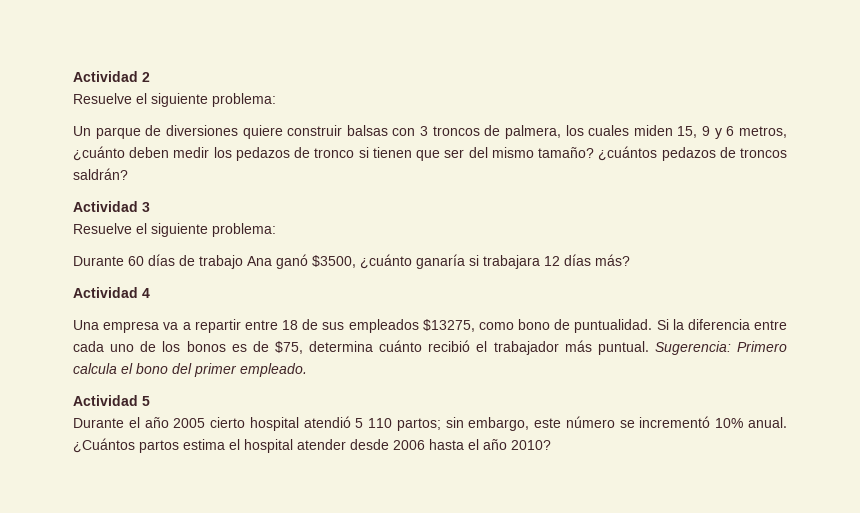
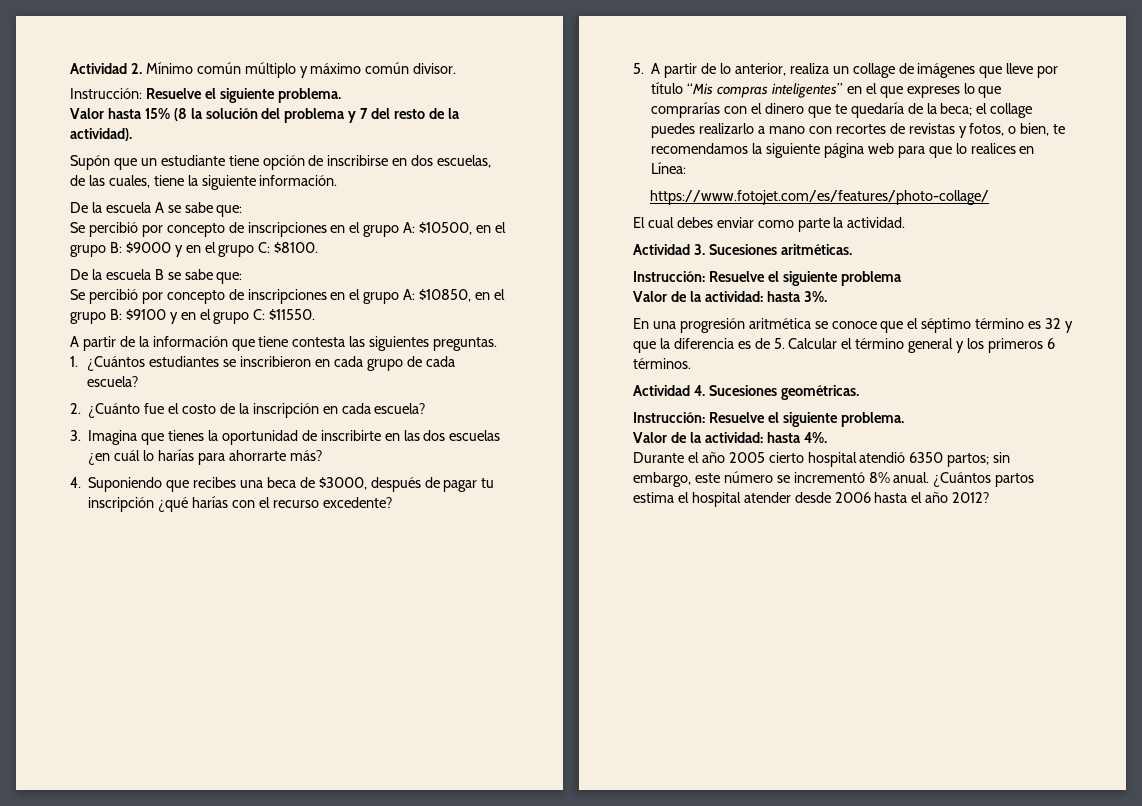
- Actividad 2
- Resuelve el siguiente problema:
- Un parque de diversiones quiere construir balsas con 3 troncos de palmera, los cuales miden 15, 9 y 6 metros, ¿cuánto deben medir los pedazos de tronco si tienen que ser del mismo tamaño? ¿cuántos pedazos de troncos saldrán?
- Actividad 3
- Resuelve el siguiente problema:
- Durante 60 días de trabajo Ana ganó $3500, ¿cuánto ganaría si trabajara 12 días más?
- Actividad 4
- Una empresa va a repartir entre 18 de sus empleados $13275, como bono de puntualidad. Si la diferencia entre cada uno de los bonos es de $75, determina cuánto recibió el trabajador más puntual. Sugerencia: Primero calcula el bono del primer empleado.
- Actividad 5
+ Actividad 2. Mínimo común múltiplo y máximo común divisor.
+ Instrucción: Resuelve el siguiente problema.
+ Valor hasta 15% (8 la solución del problema y 7 del resto de la actividad).
+ Supón que un estudiante tiene opción de inscribirse en dos escuelas, de las cuales, tiene la siguiente información.
+ De la escuela A se sabe que:
+ Se percibió por concepto de inscripciones en el grupo A: $10500, en el grupo B: $9000 y en el grupo C: $8100.
+ De la escuela B se sabe que:
+ Se percibió por concepto de inscripciones en el grupo A: $10850, en el grupo B: $9100 y en el grupo C: $11550.
+ A partir de la información que tiene contesta las siguientes preguntas.
+ 1. ¿Cuántos estudiantes se inscribieron en cada grupo de cada escuela?
+ 2. ¿Cuánto fue el costo de la inscripción en cada escuela?
+ 3. Imagina que tienes la oportunidad de inscribirte en las dos escuelas ¿en cuál lo harías para ahorrarte más?
+ 4. Suponiendo que recibes una beca de $3000, después de pagar tu inscripción ¿qué harías con el recurso excedente?
+ 5. A partir de lo anterior, realiza un collage de imágenes que lleve por título “Mis compras inteligentes” en el que expreses lo que comprarías con el dinero que te quedaría de la beca; el collage puedes realizarlo a mano con recortes de revistas y fotos, o bien, te recomendamos la siguiente página web para que lo realices en Línea:
+ https://www.fotojet.com/es/features/photo-collage/
+ El cual debes enviar como parte la actividad.
+ Actividad 3. Sucesiones aritméticas.
+ Instrucción: Resuelve el siguiente problema
+ Valor de la actividad: hasta 3%.
+ En una progresión aritmética se conoce que el séptimo término es 32 y que la diferencia es de 5. Calcular el término general y los primeros 6 términos.
+ Actividad 4. Sucesiones geométricas.
+ Instrucción: Resuelve el siguiente problema.
+ Valor de la actividad: hasta 4%.
- Durante el año 2005 cierto hospital atendió 5 110 partos; sin embargo, este número se incrementó 10% anual.
+ Durante el año 2005 cierto hospital atendió 6350 partos; sin embargo, este número se incrementó 8% anual.
- ¿Cuántos partos estima el hospital atender desde 2006 hasta el año 2010?
+ ¿Cuántos partos estima el hospital atender desde 2006 hasta el año 2012?

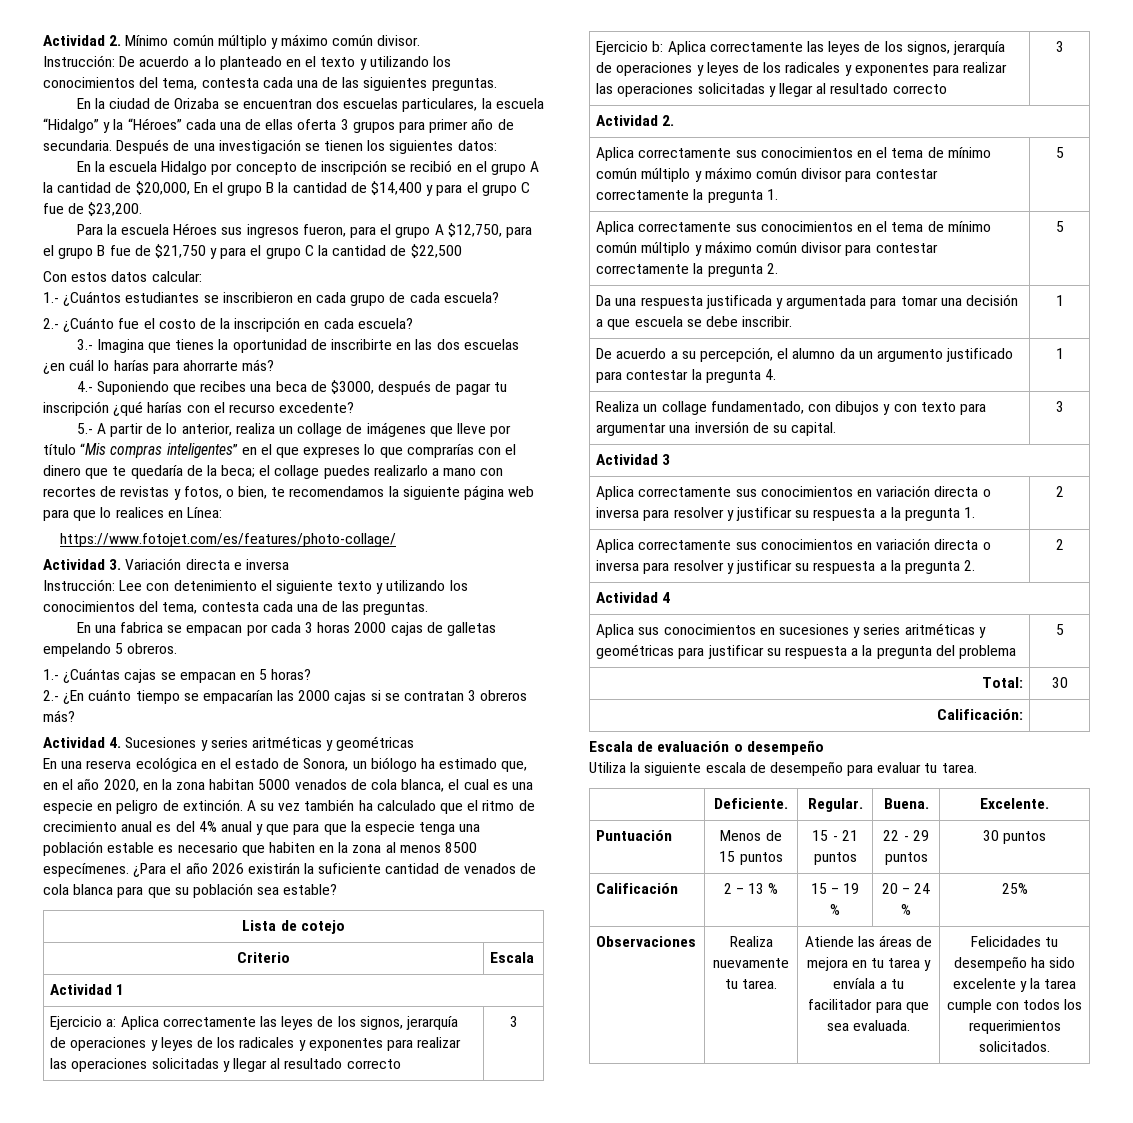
  Actividad 2. Mínimo común múltiplo y máximo común divisor.
- Instrucción: Resuelve el siguiente problema.
- Valor hasta 15% (8 la solución del problema y 7 del resto de la actividad).
- Supón que un estudiante tiene opción de inscribirse en dos escuelas, de las cuales, tiene la siguiente información.
- De la escuela A se sabe que:
- Se percibió por concepto de inscripciones en el grupo A: $10500, en el grupo B: $9000 y en el grupo C: $8100.
- De la escuela B se sabe que:
- Se percibió por concepto de inscripciones en el grupo A: $10850, en el grupo B: $9100 y en el grupo C: $11550.
- A partir de la información que tiene contesta las siguientes preguntas.
- 1. ¿Cuántos estudiantes se inscribieron en cada grupo de cada escuela?
+ Instrucción: De acuerdo a lo planteado en el texto y utilizando los conocimientos del tema, contesta cada una de las siguientes preguntas.
+ En la ciudad de Orizaba se encuentran dos escuelas particulares, la escuela “Hidalgo” y la “Héroes” cada una de ellas oferta 3 grupos para primer año de secundaria. Después de una investigación se tienen los siguientes datos:
+ En la escuela Hidalgo por concepto de inscripción se recibió en el grupo A la cantidad de $20,000, En el grupo B la cantidad de $14,400 y para el grupo C fue de $23,200.
+ Para la escuela Héroes sus ingresos fueron, para el grupo A $12,750, para el grupo B fue de $21,750 y para el grupo C la cantidad de $22,500
+ Con estos datos calcular:
+ 1.- ¿Cuántos estudiantes se inscribieron en cada grupo de cada escuela?
- 2. ¿Cuánto fue el costo de la inscripción en cada escuela?
+ 2.- ¿Cuánto fue el costo de la inscripción en cada escuela?
- 3. Imagina que tienes la oportunidad de inscribirte en las dos escuelas ¿en cuál lo harías para ahorrarte más?
+ 3.- Imagina que tienes la oportunidad de inscribirte en las dos escuelas ¿en cuál lo harías para ahorrarte más?
- 4. Suponiendo que recibes una beca de $3000, después de pagar tu inscripción ¿qué harías con el recurso excedente?
+ 4.- Suponiendo que recibes una beca de $3000, después de pagar tu inscripción ¿qué harías con el recurso excedente?
- 5. A partir de lo anterior, realiza un collage de imágenes que lleve por título “Mis compras inteligentes” en el que expreses lo que comprarías con el dinero que te quedaría de la beca; el collage puedes realizarlo a mano con recortes de revistas y fotos, o bien, te recomendamos la siguiente página web para que lo realices en Línea:
+ 5.- A partir de lo anterior, realiza un collage de imágenes que lleve por título “Mis compras inteligentes” en el que expreses lo que comprarías con el dinero que te quedaría de la beca; el collage puedes realizarlo a mano con recortes de revistas y fotos, o bien, te recomendamos la siguiente página web para que lo realices en Línea:
- El cual debes enviar como parte la actividad.
- Actividad 3. Sucesiones aritméticas.
- Instrucción: Resuelve el siguiente problema
- Valor de la actividad: hasta 3%.
- En una progresión aritmética se conoce que el séptimo término es 32 y que la diferencia es de 5. Calcular el término general y los primeros 6 términos.
- Actividad 4. Sucesiones geométricas.
- Instrucción: Resuelve el siguiente problema.
- Valor de la actividad: hasta 4%.
- Durante el año 2005 cierto hospital atendió 6350 partos; sin embargo, este número se incrementó 8% anual. ¿Cuántos partos estima el hospital atender desde 2006 hasta el año 2012?
+ Actividad 3. Variación directa e inversa
+ Instrucción: Lee con detenimiento el siguiente texto y utilizando los conocimientos del tema, contesta cada una de las preguntas.
+ En una fabrica se empacan por cada 3 horas 2000 cajas de galletas empelando 5 obreros.
+ 1.- ¿Cuántas cajas se empacan en 5 horas?
+ 2.- ¿En cuánto tiempo se empacarían las 2000 cajas si se contratan 3 obreros más?
+ Actividad 4. Sucesiones y series aritméticas y geométricas
+ En una reserva ecológica en el estado de Sonora, un biólogo ha estimado que, en el año 2020, en la zona habitan 5000 venados de cola blanca, el cual es una especie en peligro de extinción. A su vez también ha calculado que el ritmo de crecimiento anual es del 4% anual y que para que la especie tenga una población estable es necesario que habiten en la zona al menos 8500 especímenes. ¿Para el año 2026 existirán la suficiente cantidad de venados de cola blanca para que su población sea estable?
+ Lista de cotejo
+ Criterio | Escala
+ Actividad 1
+ Ejercicio a: Aplica correctamente las leyes de los signos, jerarquía de operaciones y leyes de los radicales y exponentes para realizar las operaciones solicitadas y llegar al resultado correcto | 3
+ Ejercicio b: Aplica correctamente las leyes de los signos, jerarquía de operaciones y leyes de los radicales y exponentes para realizar las operaciones solicitadas y llegar al resultado correcto | 3
+ Actividad 2.
+ Aplica correctamente sus conocimientos en el tema de mínimo común múltiplo y máximo común divisor para contestar correctamente la pregunta 1. | 5
+ Aplica correctamente sus conocimientos en el tema de mínimo común múltiplo y máximo común divisor para contestar correctamente la pregunta 2. | 5
+ Da una respuesta justificada y argumentada para tomar una decisión a que escuela se debe inscribir. | 1
+ De acuerdo a su percepción, el alumno da un argumento justificado para contestar la pregunta 4. | 1
+ Realiza un collage fundamentado, con dibujos y con texto para argumentar una inversión de su capital. | 3
+ Actividad 3
+ Aplica correctamente sus conocimientos en variación directa o inversa para resolver y justificar su respuesta a la pregunta 1. | 2
+ Aplica correctamente sus conocimientos en variación directa o inversa para resolver y justificar su respuesta a la pregunta 2. | 2
+ Actividad 4
+ Aplica sus conocimientos en sucesiones y series aritméticas y geométricas para justificar su respuesta a la pregunta del problema | 5
+ Total: | 30
+ Calificación: |
+ Escala de evaluación o desempeño
+ Utiliza la siguiente escala de desempeño para evaluar tu tarea.
+ | Deficiente. | Regular. | Buena. | Excelente.
+ Puntuación | Menos de 15 puntos | 15 - 21 puntos | 22 - 29 puntos | 30 puntos
+ Calificación | 2 – 13 % | 15 – 19 % | 20 – 24 % | 25%
+ Observaciones | Realiza nuevamente tu tarea. | Atiende las áreas de mejora en tu tarea y envíala a tu facilitador para que sea evaluada. | Felicidades tu desempeño ha sido excelente y la tarea cumple con todos los requerimientos solicitados.

